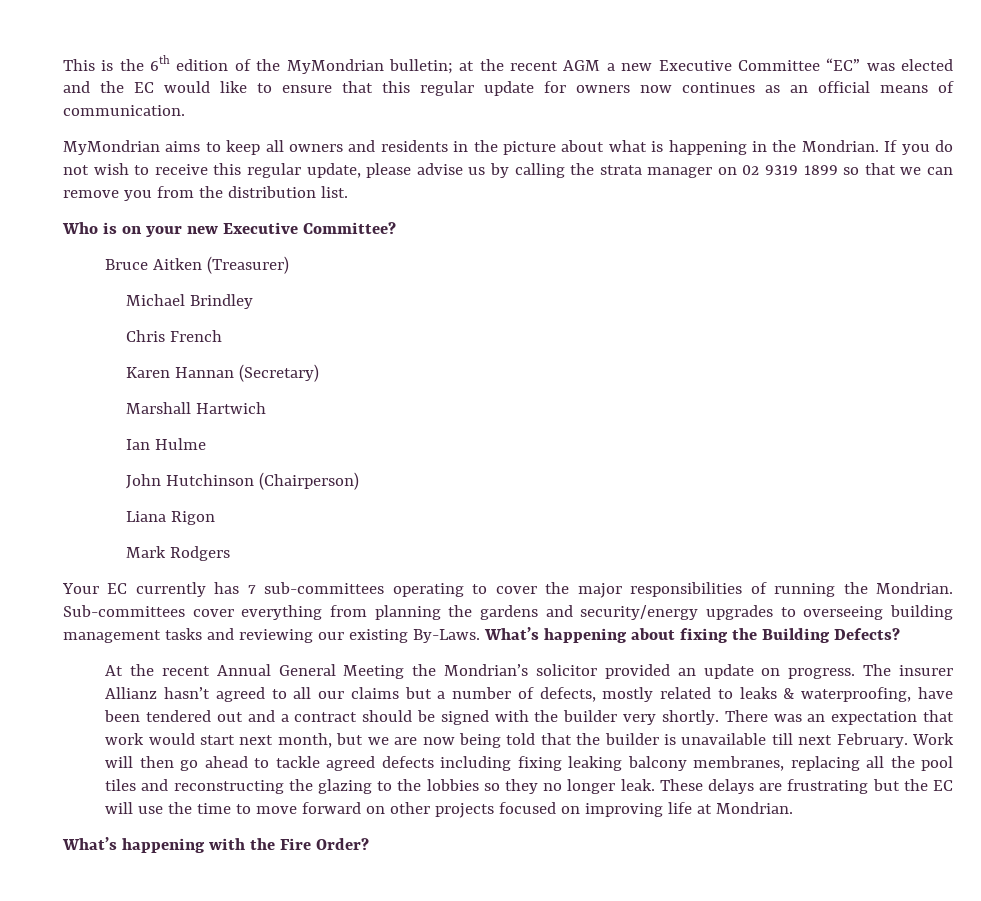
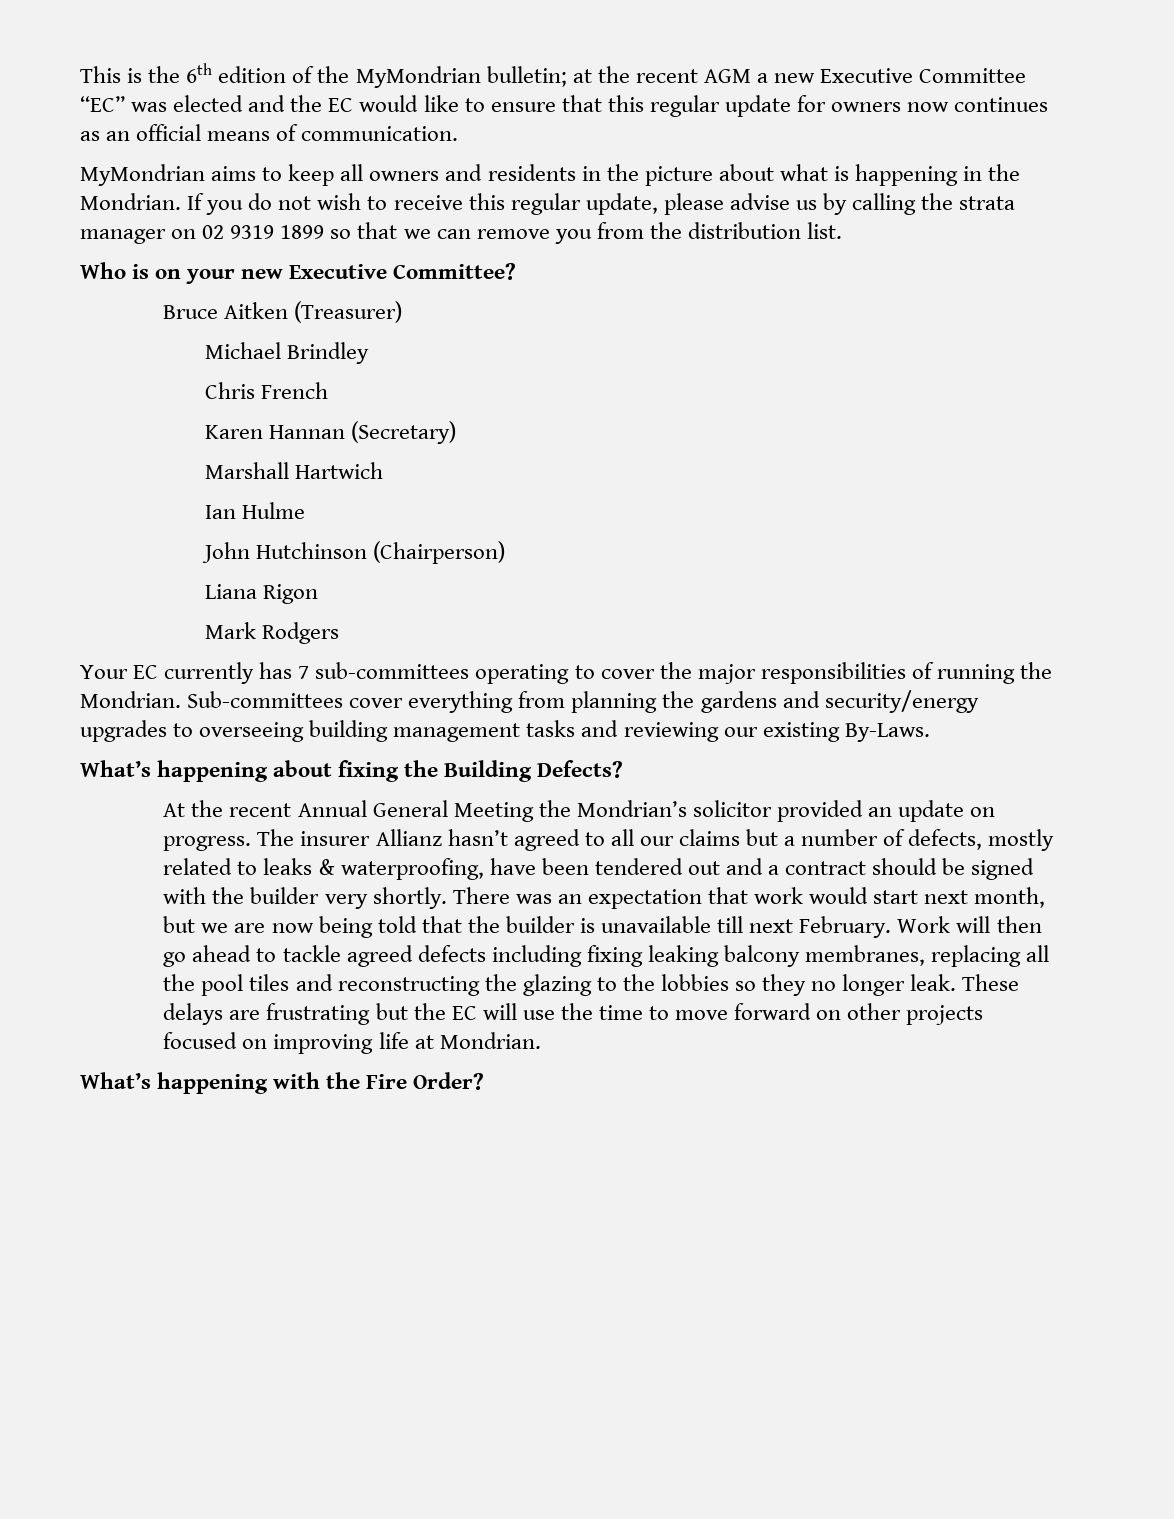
- Sub-committees cover everything from planning the gardens and security/energy upgrades to overseeing building management tasks and reviewing our existing By-Laws. What’s happening about fixing the Building Defects?
+ Sub-committees cover everything from planning the gardens and security/energy upgrades to overseeing building management tasks and reviewing our existing By-Laws.
+ What’s happening about fixing the Building Defects?

